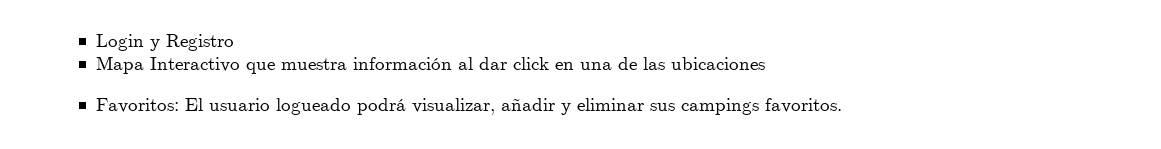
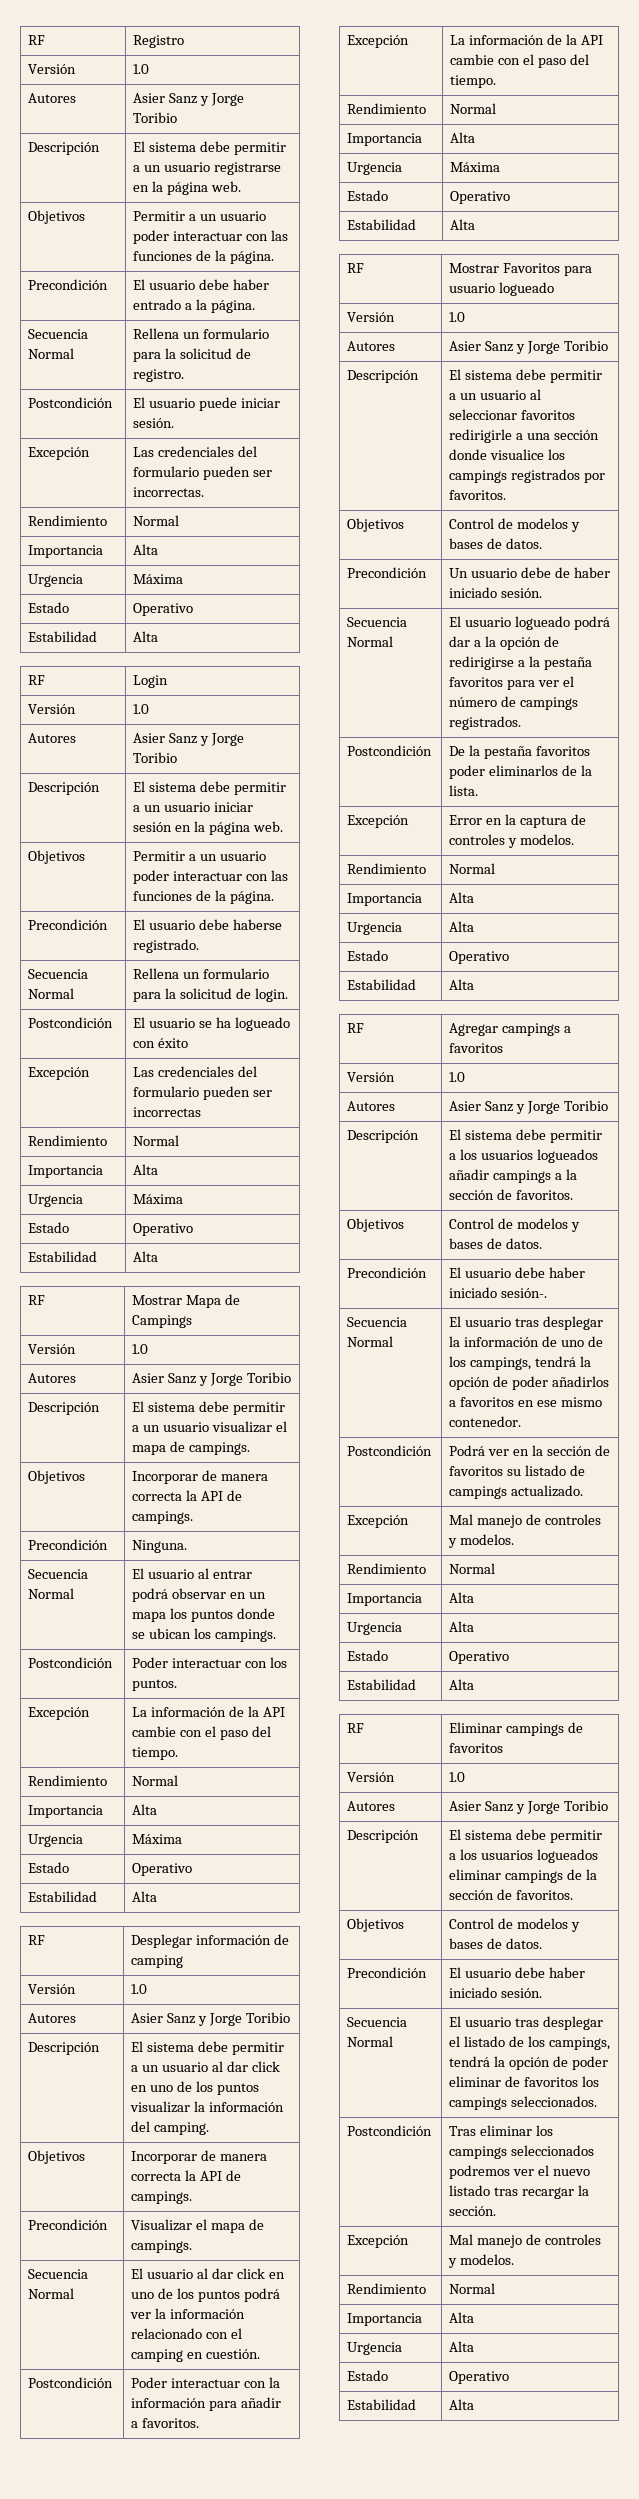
- Login y Registro
- Mapa Interactivo que muestra información al dar click en una de las ubicaciones
- Favoritos: El usuario logueado podrá visualizar, añadir y eliminar sus campings favoritos.
+ RF | Registro
+ Versión | 1.0
+ Autores | Asier Sanz y Jorge Toribio
+ Descripción | El sistema debe permitir a un usuario registrarse en la página web.
+ Objetivos | Permitir a un usuario poder interactuar con las funciones de la página.
+ Precondición | El usuario debe haber entrado a la página.
+ Secuencia Normal | Rellena un formulario para la solicitud de registro.
+ Postcondición | El usuario puede iniciar sesión.
+ Excepción | Las credenciales del formulario pueden ser incorrectas.
+ Rendimiento | Normal
+ Importancia | Alta
+ Urgencia | Máxima
+ Estado | Operativo
+ Estabilidad | Alta
+ RF | Login
+ Versión | 1.0
+ Autores | Asier Sanz y Jorge Toribio
+ Descripción | El sistema debe permitir a un usuario iniciar sesión en la página web.
+ Objetivos | Permitir a un usuario poder interactuar con las funciones de la página.
+ Precondición | El usuario debe haberse registrado.
+ Secuencia Normal | Rellena un formulario para la solicitud de login.
+ Postcondición | El usuario se ha logueado con éxito
+ Excepción | Las credenciales del formulario pueden ser incorrectas
+ Rendimiento | Normal
+ Importancia | Alta
+ Urgencia | Máxima
+ Estado | Operativo
+ Estabilidad | Alta
+ RF | Mostrar Mapa de Campings
+ Versión | 1.0
+ Autores | Asier Sanz y Jorge Toribio
+ Descripción | El sistema debe permitir a un usuario visualizar el mapa de campings.
+ Objetivos | Incorporar de manera correcta la API de campings.
+ Precondición | Ninguna.
+ Secuencia Normal | El usuario al entrar podrá observar en un mapa los puntos donde se ubican los campings.
+ Postcondición | Poder interactuar con los puntos.
+ Excepción | La información de la API cambie con el paso del tiempo.
+ Rendimiento | Normal
+ Importancia | Alta
+ Urgencia | Máxima
+ Estado | Operativo
+ Estabilidad | Alta
+ RF | Desplegar información de camping
+ Versión | 1.0
+ Autores | Asier Sanz y Jorge Toribio
+ Descripción | El sistema debe permitir a un usuario al dar click en uno de los puntos visualizar la información del camping.
+ Objetivos | Incorporar de manera correcta la API de campings.
+ Precondición | Visualizar el mapa de campings.
+ Secuencia Normal | El usuario al dar click en uno de los puntos podrá ver la información relacionado con el camping en cuestión.
+ Postcondición | Poder interactuar con la información para añadir a favoritos.
+ Excepción | La información de la API cambie con el paso del tiempo.
+ Rendimiento | Normal
+ Importancia | Alta
+ Urgencia | Máxima
+ Estado | Operativo
+ Estabilidad | Alta
+ RF | Mostrar Favoritos para usuario logueado
+ Versión | 1.0
+ Autores | Asier Sanz y Jorge Toribio
+ Descripción | El sistema debe permitir a un usuario al seleccionar favoritos redirigirle a una sección donde visualice los campings registrados por favoritos.
+ Objetivos | Control de modelos y bases de datos.
+ Precondición | Un usuario debe de haber iniciado sesión.
+ Secuencia Normal | El usuario logueado podrá dar a la opción de redirigirse a la pestaña favoritos para ver el número de campings registrados.
+ Postcondición | De la pestaña favoritos poder eliminarlos de la lista.
+ Excepción | Error en la captura de controles y modelos.
+ Rendimiento | Normal
+ Importancia | Alta
+ Urgencia | Alta
+ Estado | Operativo
+ Estabilidad | Alta
+ RF | Agregar campings a favoritos
+ Versión | 1.0
+ Autores | Asier Sanz y Jorge Toribio
+ Descripción | El sistema debe permitir a los usuarios logueados añadir campings a la sección de favoritos.
+ Objetivos | Control de modelos y bases de datos.
+ Precondición | El usuario debe haber iniciado sesión-.
+ Secuencia Normal | El usuario tras desplegar la información de uno de los campings, tendrá la opción de poder añadirlos a favoritos en ese mismo contenedor.
+ Postcondición | Podrá ver en la sección de favoritos su listado de campings actualizado.
+ Excepción | Mal manejo de controles y modelos.
+ Rendimiento | Normal
+ Importancia | Alta
+ Urgencia | Alta
+ Estado | Operativo
+ Estabilidad | Alta
+ RF | Eliminar campings de favoritos
+ Versión | 1.0
+ Autores | Asier Sanz y Jorge Toribio
+ Descripción | El sistema debe permitir a los usuarios logueados eliminar campings de la sección de favoritos.
+ Objetivos | Control de modelos y bases de datos.
+ Precondición | El usuario debe haber iniciado sesión.
+ Secuencia Normal | El usuario tras desplegar el listado de los campings, tendrá la opción de poder eliminar de favoritos los campings seleccionados.
+ Postcondición | Tras eliminar los campings seleccionados podremos ver el nuevo listado tras recargar la sección.
+ Excepción | Mal manejo de controles y modelos.
+ Rendimiento | Normal
+ Importancia | Alta
+ Urgencia | Alta
+ Estado | Operativo
+ Estabilidad | Alta

